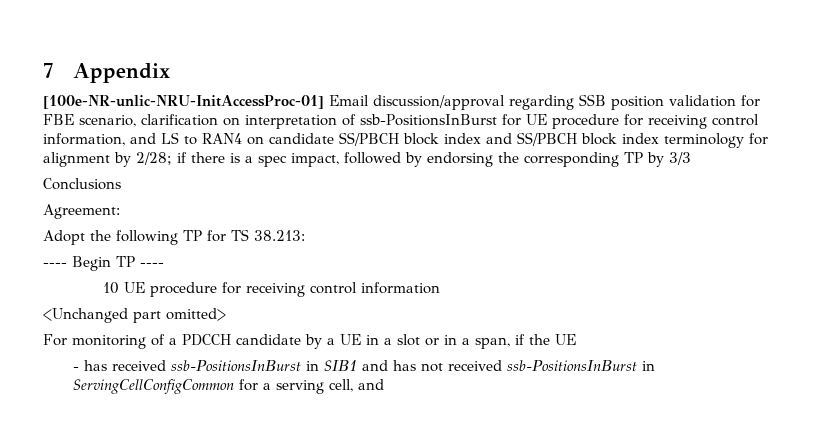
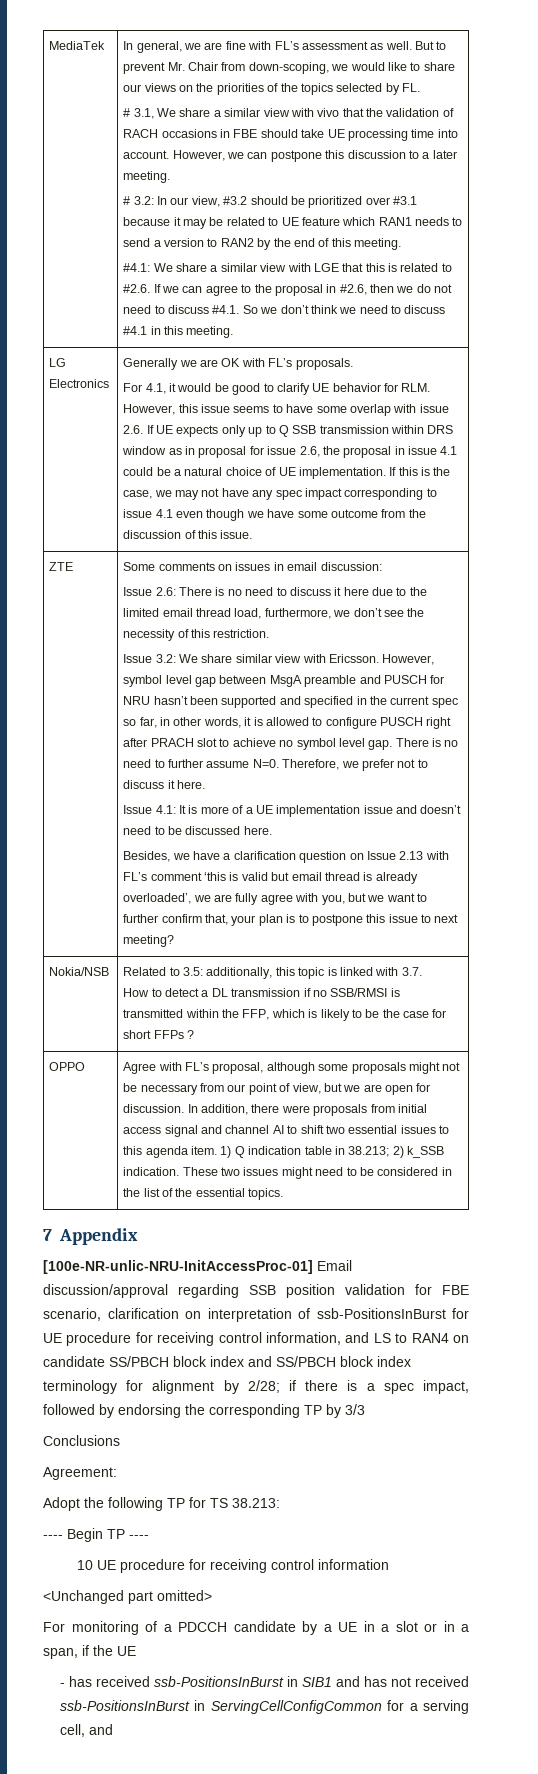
+ MediaTek | In general, we are fine with FL’s assessment as well. But to prevent Mr. Chair from down-scoping, we would like to share our views on the priorities of the topics selected by FL.
+ # 3.1, We share a similar view with vivo that the validation of RACH occasions in FBE should take UE processing time into account. However, we can postpone this discussion to a later meeting.
+ # 3.2: In our view, #3.2 should be prioritized over #3.1 because it may be related to UE feature which RAN1 needs to send a version to RAN2 by the end of this meeting.
+ #4.1: We share a similar view with LGE that this is related to #2.6. If we can agree to the proposal in #2.6, then we do not need to discuss #4.1. So we don’t think we need to discuss #4.1 in this meeting.
+ LG Electronics | Generally we are OK with FL’s proposals.
+ For 4.1, it would be good to clarify UE behavior for RLM. However, this issue seems to have some overlap with issue 2.6. If UE expects only up to Q SSB transmission within DRS window as in proposal for issue 2.6, the proposal in issue 4.1 could be a natural choice of UE implementation. If this is the case, we may not have any spec impact corresponding to issue 4.1 even though we have some outcome from the discussion of this issue.
+ ZTE | Some comments on issues in email discussion:
+ Issue 2.6: There is no need to discuss it here due to the limited email thread load, furthermore, we don’t see the necessity of this restriction.
+ Issue 3.2: We share similar view with Ericsson. However, symbol level gap between MsgA preamble and PUSCH for NRU hasn’t been supported and specified in the current spec so far, in other words, it is allowed to configure PUSCH right after PRACH slot to achieve no symbol level gap. There is no need to further assume N=0. Therefore, we prefer not to discuss it here.
+ Issue 4.1: It is more of a UE implementation issue and doesn’t need to be discussed here.
+ Besides, we have a clarification question on Issue 2.13 with FL’s comment ‘this is valid but email thread is already overloaded’, we are fully agree with you, but we want to further confirm that, your plan is to postpone this issue to next meeting?
+ Nokia/NSB | Related to 3.5: additionally, this topic is linked with 3.7.
+ How to detect a DL transmission if no SSB/RMSI is transmitted within the FFP, which is likely to be the case for short FFPs ?
+ OPPO | Agree with FL’s proposal, although some proposals might not be necessary from our point of view, but we are open for discussion. In addition, there were proposals from initial access signal and channel AI to shift two essential issues to this agenda item. 1) Q indication table in 38.213; 2) k_SSB indication. These two issues might need to be considered in the list of the essential topics.

